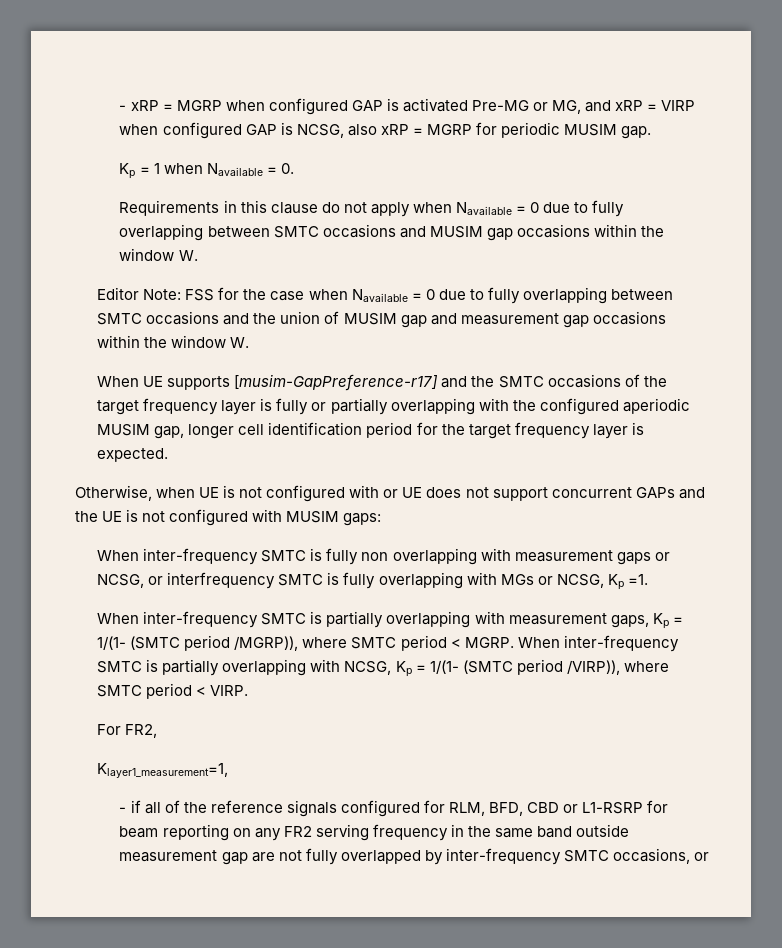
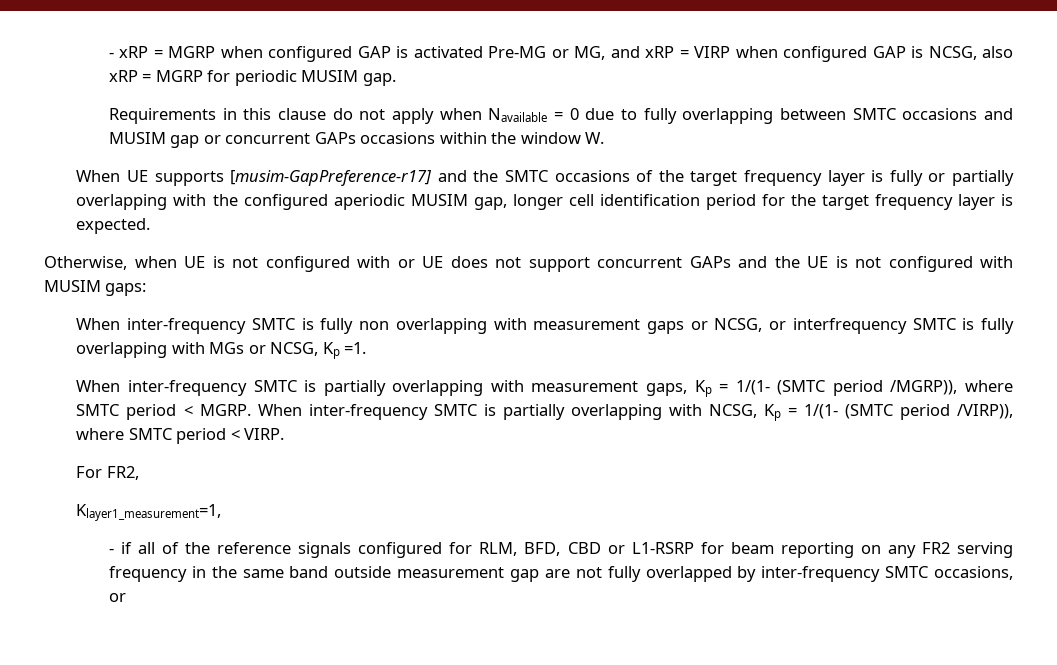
- Kp = 1 when Navailable = 0.
- Requirements in this clause do not apply when Navailable = 0 due to fully overlapping between SMTC occasions and MUSIM gap occasions within the window W.
- Editor Note: FSS for the case when Navailable = 0 due to fully overlapping between SMTC occasions and the union of MUSIM gap and measurement gap occasions within the window W.
+ Requirements in this clause do not apply when Navailable = 0 due to fully overlapping between SMTC occasions and MUSIM gap or concurrent GAPs occasions within the window W.

